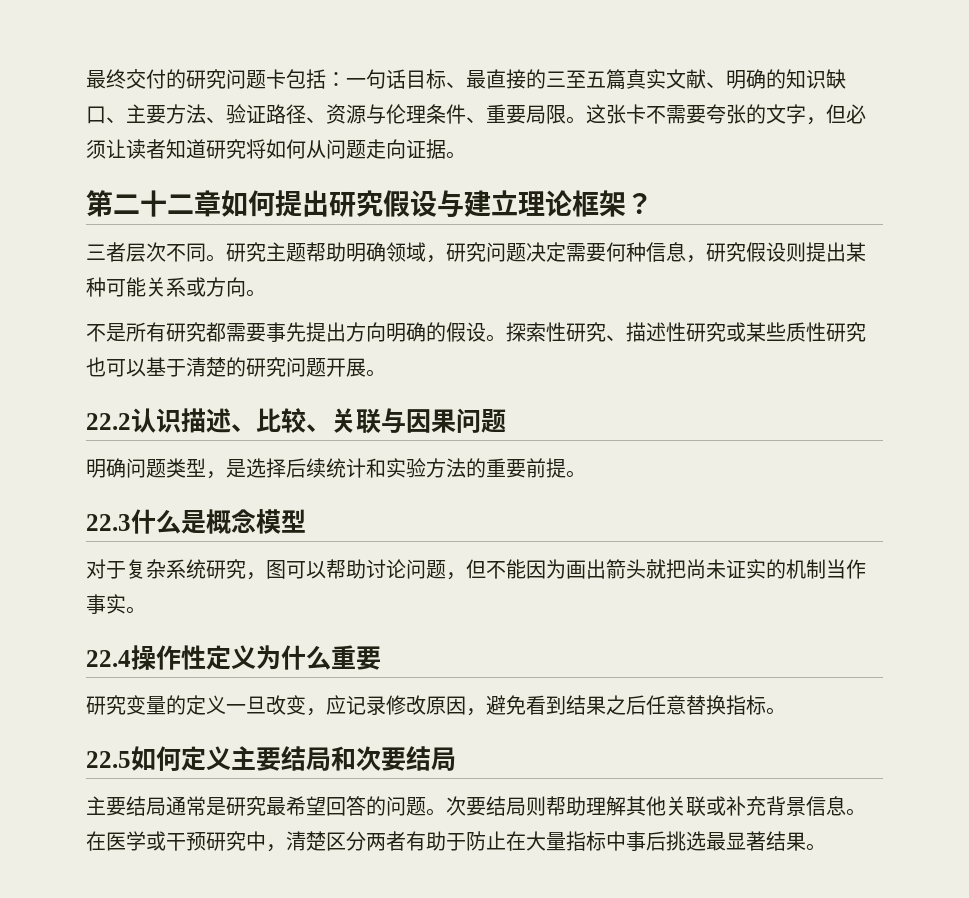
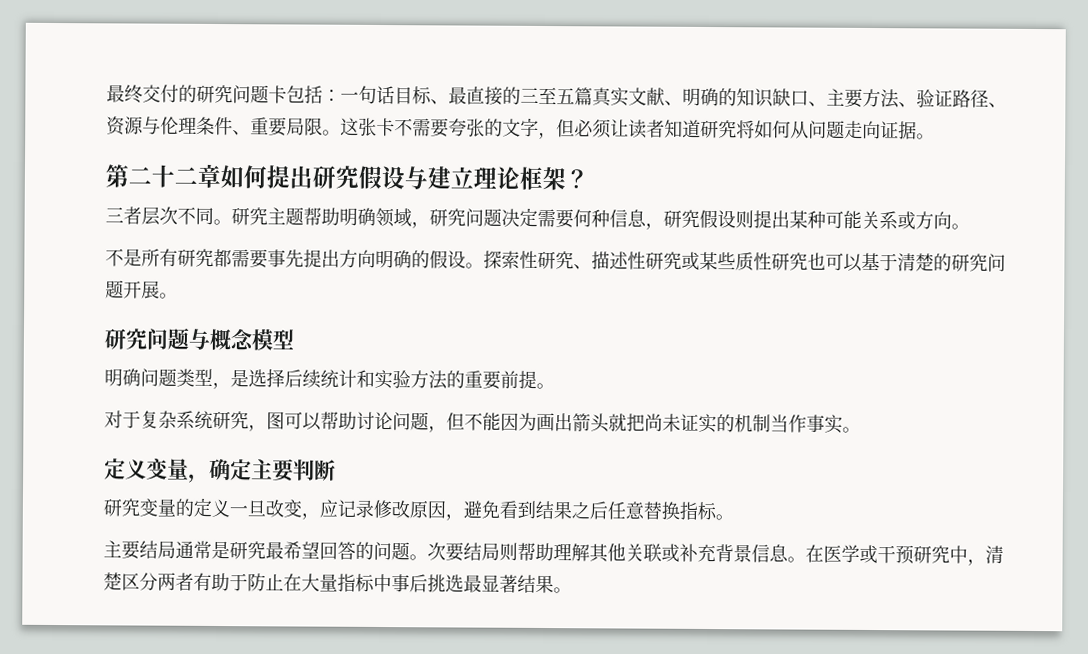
- 22.2认识描述、比较、关联与因果问题
+ 研究问题与概念模型
- 22.3什么是概念模型
- 22.4操作性定义为什么重要
+ 定义变量，确定主要判断
- 22.5如何定义主要结局和次要结局

